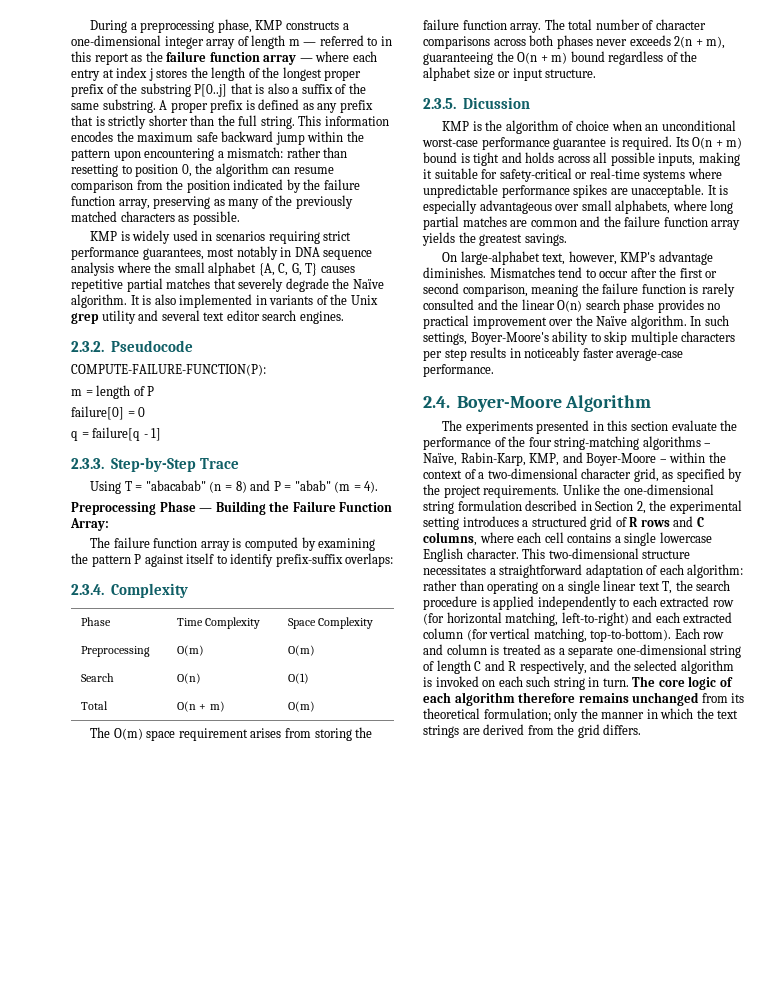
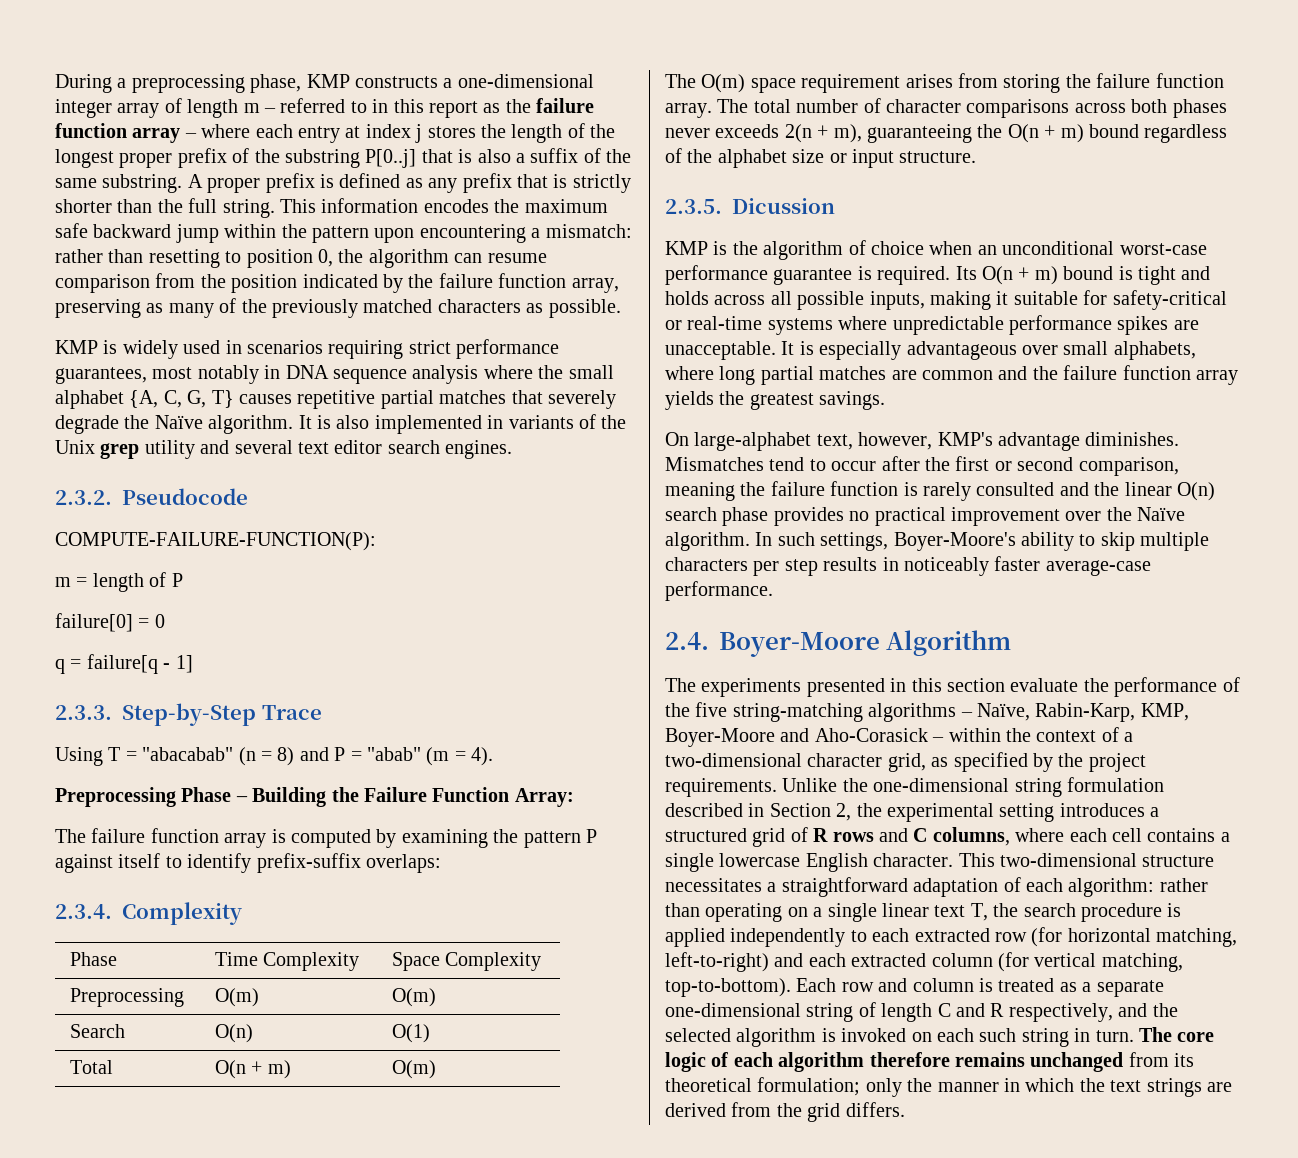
- During a preprocessing phase, KMP constructs a one-dimensional integer array of length m — referred to in this report as the failure function array — where each entry at index j stores the length of the longest proper prefix of the substring P[0..j] that is also a suffix of the same substring.
+ During a preprocessing phase, KMP constructs a one-dimensional integer array of length m – referred to in this report as the failure function array – where each entry at index j stores the length of the longest proper prefix of the substring P[0..j] that is also a suffix of the same substring.
- Preprocessing Phase — Building the Failure Function Array:
+ Preprocessing Phase – Building the Failure Function Array:
- The experiments presented in this section evaluate the performance of the four string-matching algorithms – Naïve, Rabin-Karp, KMP, and Boyer-Moore – within the context of a two-dimensional character grid, as specified by the project requirements.
+ The experiments presented in this section evaluate the performance of the five string-matching algorithms – Naïve, Rabin-Karp, KMP, Boyer-Moore and Aho-Corasick – within the context of a two-dimensional character grid, as specified by the project requirements.

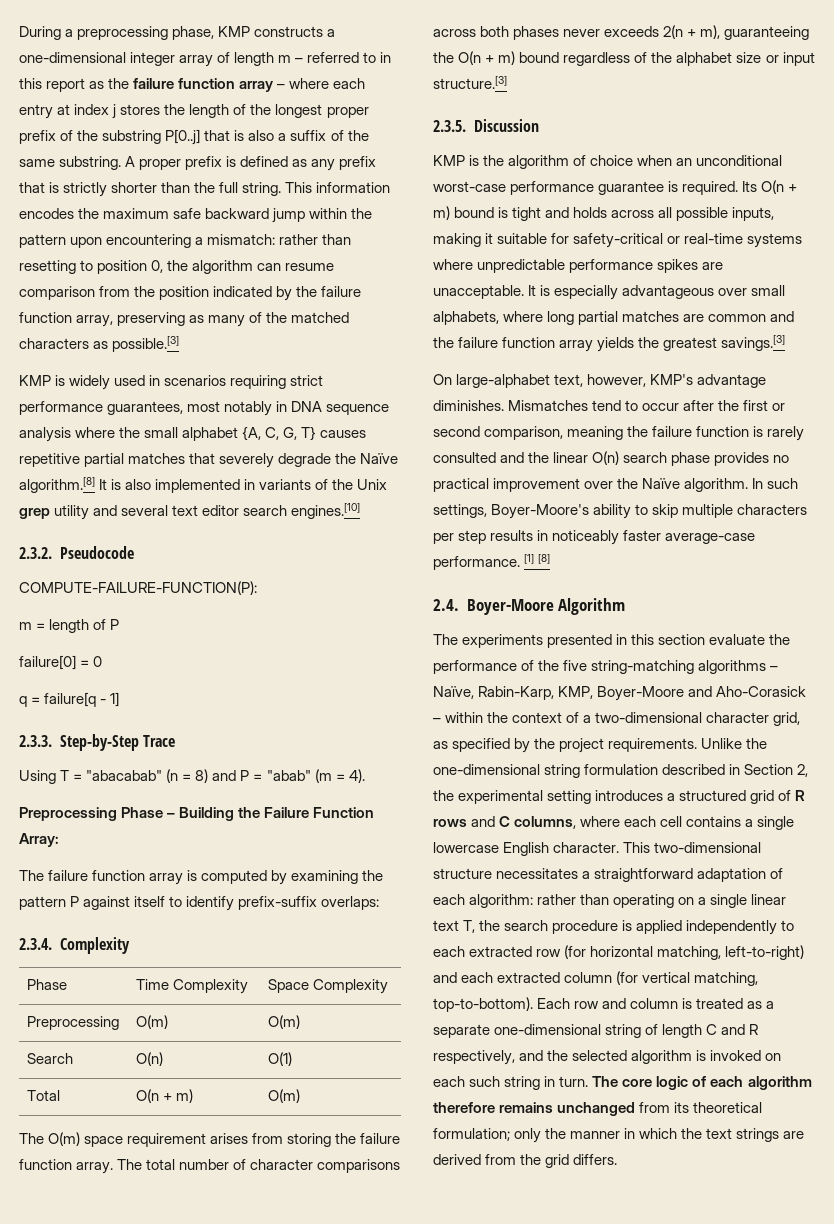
- This information encodes the maximum safe backward jump within the pattern upon encountering a mismatch: rather than resetting to position 0, the algorithm can resume comparison from the position indicated by the failure function array, preserving as many of the previously matched characters as possible.
+ This information encodes the maximum safe backward jump within the pattern upon encountering a mismatch: rather than resetting to position 0, the algorithm can resume comparison from the position indicated by the failure function array, preserving as many of the matched characters as possible.[3]
- KMP is widely used in scenarios requiring strict performance guarantees, most notably in DNA sequence analysis where the small alphabet {A, C, G, T} causes repetitive partial matches that severely degrade the Naïve algorithm. It is also implemented in variants of the Unix grep utility and several text editor search engines.
+ KMP is widely used in scenarios requiring strict performance guarantees, most notably in DNA sequence analysis where the small alphabet {A, C, G, T} causes repetitive partial matches that severely degrade the Naïve algorithm.[8] It is also implemented in variants of the Unix grep utility and several text editor search engines.[10]
- The total number of character comparisons across both phases never exceeds 2(n + m), guaranteeing the O(n + m) bound regardless of the alphabet size or input structure.
+ The total number of character comparisons across both phases never exceeds 2(n + m), guaranteeing the O(n + m) bound regardless of the alphabet size or input structure.[3]
- 2.3.5. Dicussion
+ 2.3.5. Discussion
- It is especially advantageous over small alphabets, where long partial matches are common and the failure function array yields the greatest savings.
+ It is especially advantageous over small alphabets, where long partial matches are common and the failure function array yields the greatest savings.[3]
+ [1] [8]

